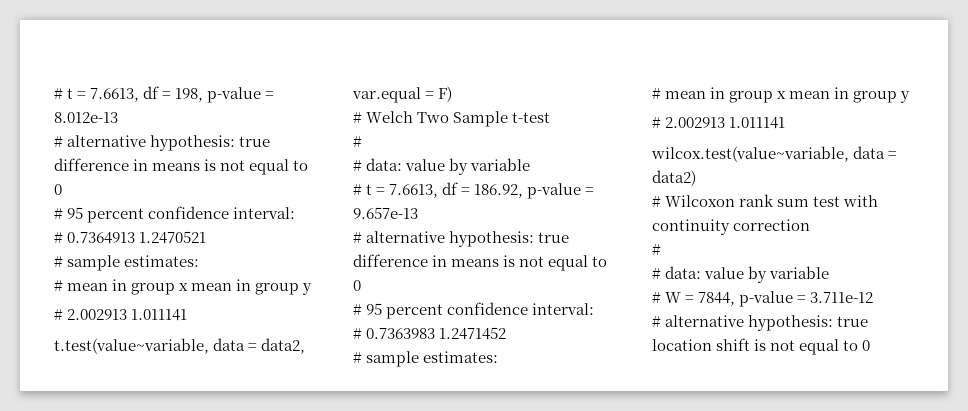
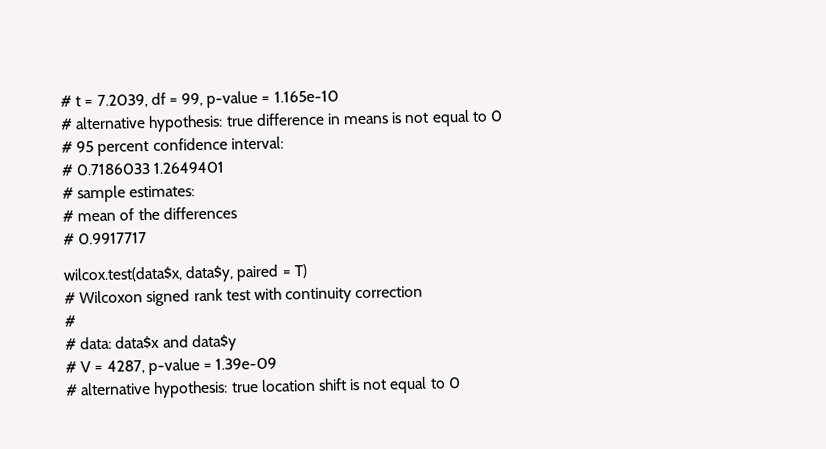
- # t = 7.6613, df = 198, p-value = 8.012e-13
+ # t = 7.2039, df = 99, p-value = 1.165e-10
- # 0.7364913 1.2470521
+ # 0.7186033 1.2649401
  # sample estimates:
- # mean in group x mean in group y
- # 2.002913 1.011141
- t.test(value~variable, data = data2, var.equal = F)
- # Welch Two Sample t-test
- #
- # data: value by variable
- # t = 7.6613, df = 186.92, p-value = 9.657e-13
- # alternative hypothesis: true difference in means is not equal to 0
- # 95 percent confidence interval:
- # 0.7363983 1.2471452
- # sample estimates:
- # mean in group x mean in group y
- # 2.002913 1.011141
- wilcox.test(value~variable, data = data2)
+ # mean of the differences
+ # 0.9917717
+ wilcox.test(data$x, data$y, paired = T)
- # Wilcoxon rank sum test with continuity correction
+ # Wilcoxon signed rank test with continuity correction
  #
- # data: value by variable
- # W = 7844, p-value = 3.711e-12
+ # data: data$x and data$y
+ # V = 4287, p-value = 1.39e-09

